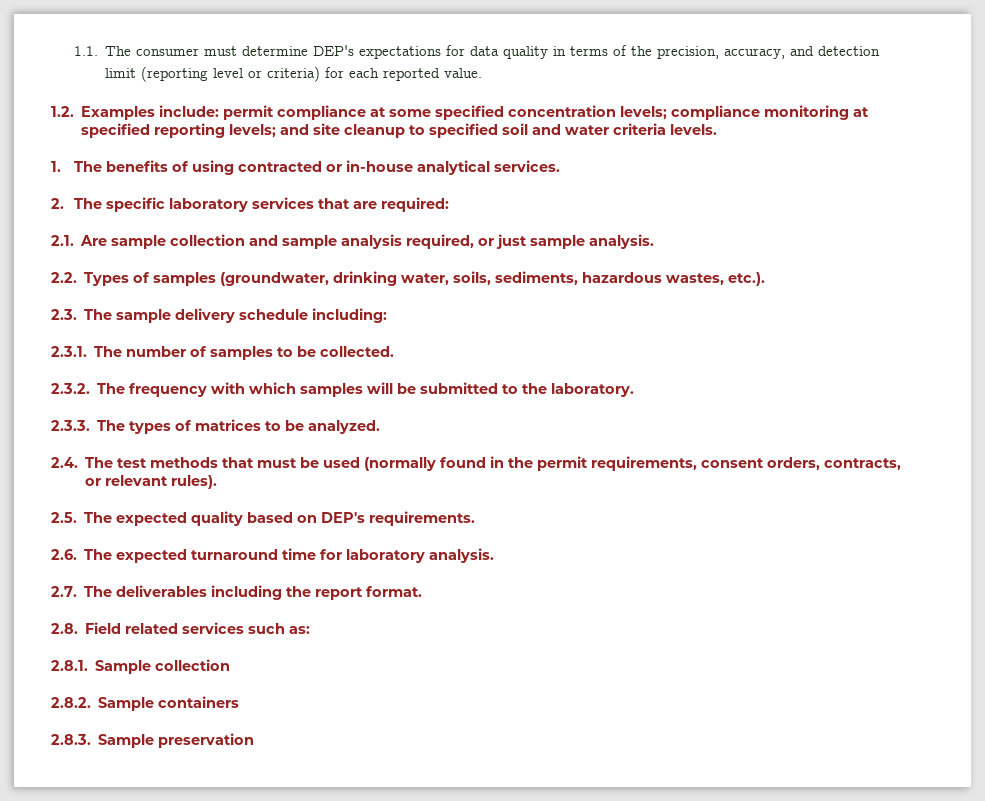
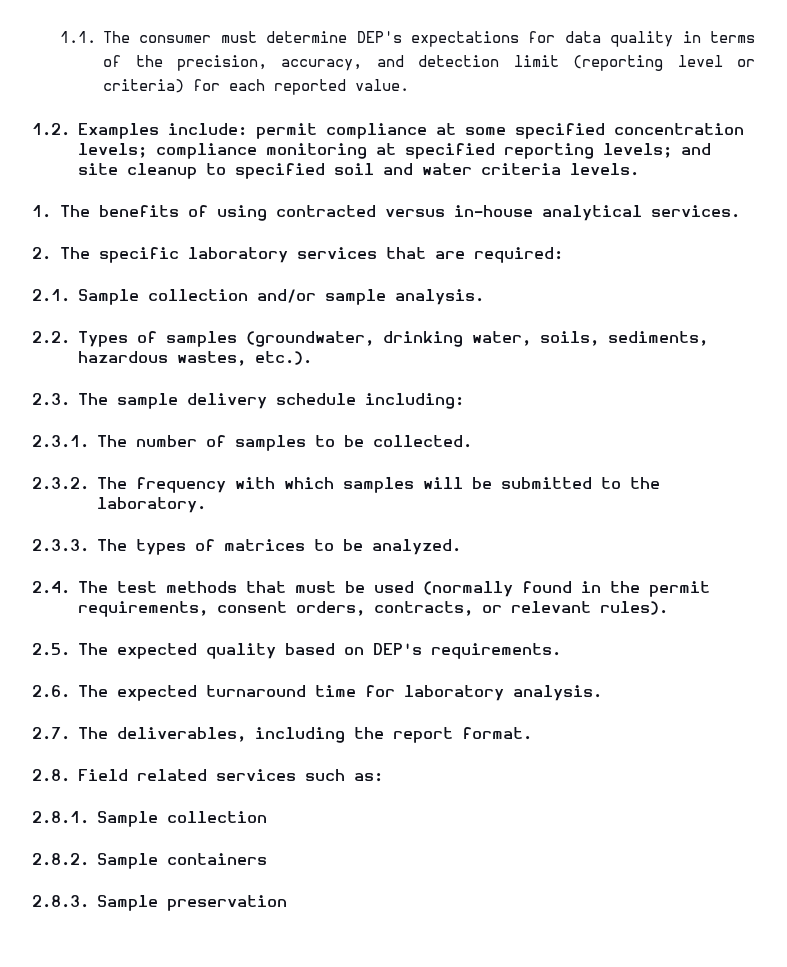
- 1. The benefits of using contracted or in-house analytical services.
+ 1. The benefits of using contracted versus in-house analytical services.
- 2.1. Are sample collection and sample analysis required, or just sample analysis.
+ 2.1. Sample collection and/or sample analysis.
- 2.7. The deliverables including the report format.
+ 2.7. The deliverables, including the report format.

